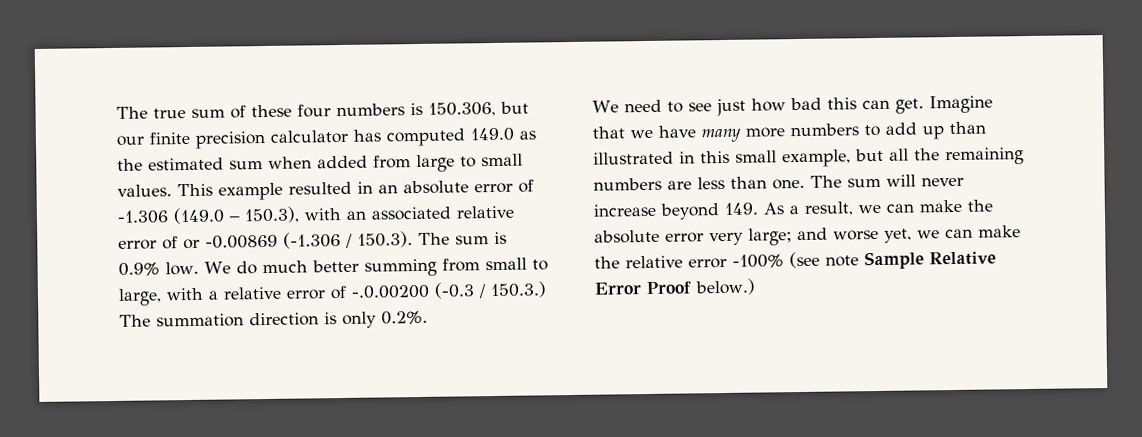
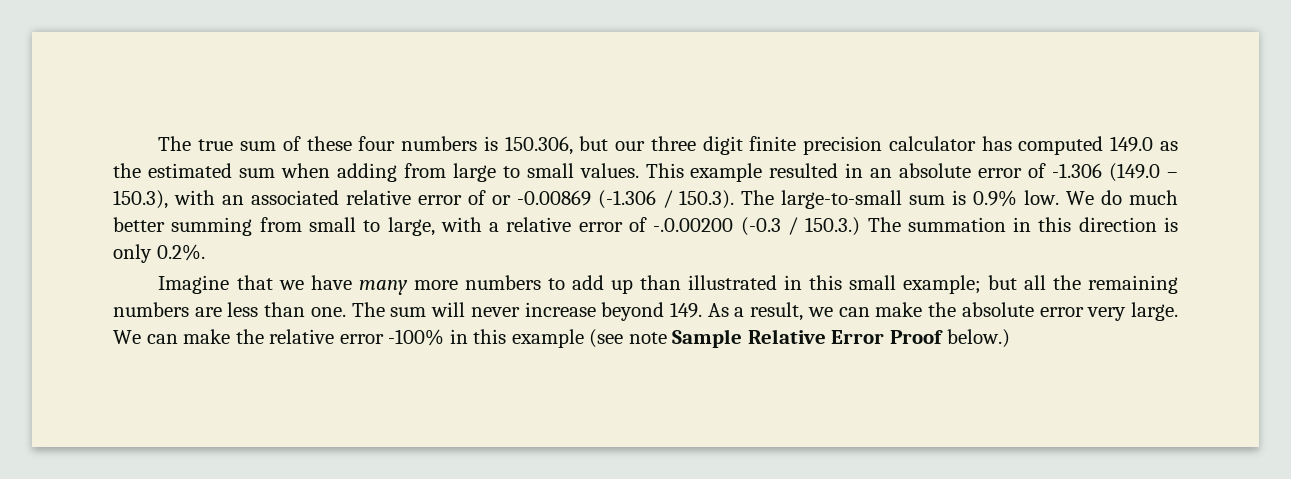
- The true sum of these four numbers is 150.306, but our finite precision calculator has computed 149.0 as the estimated sum when added from large to small values.
+ The true sum of these four numbers is 150.306, but our three digit finite precision calculator has computed 149.0 as the estimated sum when adding from large to small values.
- This example resulted in an absolute error of -1.306 (149.0 – 150.3), with an associated relative error of or -0.00869 (-1.306 / 150.3). The sum is 0.9% low.
+ This example resulted in an absolute error of -1.306 (149.0 – 150.3), with an associated relative error of or -0.00869 (-1.306 / 150.3). The large-to-small sum is 0.9% low.
- We do much better summing from small to large, with a relative error of -.0.00200 (-0.3 / 150.3.) The summation direction is only 0.2%.
+ We do much better summing from small to large, with a relative error of -.0.00200 (-0.3 / 150.3.) The summation in this direction is only 0.2%.
- We need to see just how bad this can get. Imagine that we have many more numbers to add up than illustrated in this small example, but all the remaining numbers are less than one.
+ Imagine that we have many more numbers to add up than illustrated in this small example; but all the remaining numbers are less than one.
- The sum will never increase beyond 149. As a result, we can make the absolute error very large; and worse yet, we can make the relative error -100% (see note Sample Relative Error Proof below.)
+ The sum will never increase beyond 149. As a result, we can make the absolute error very large. We can make the relative error -100% in this example (see note Sample Relative Error Proof below.)

